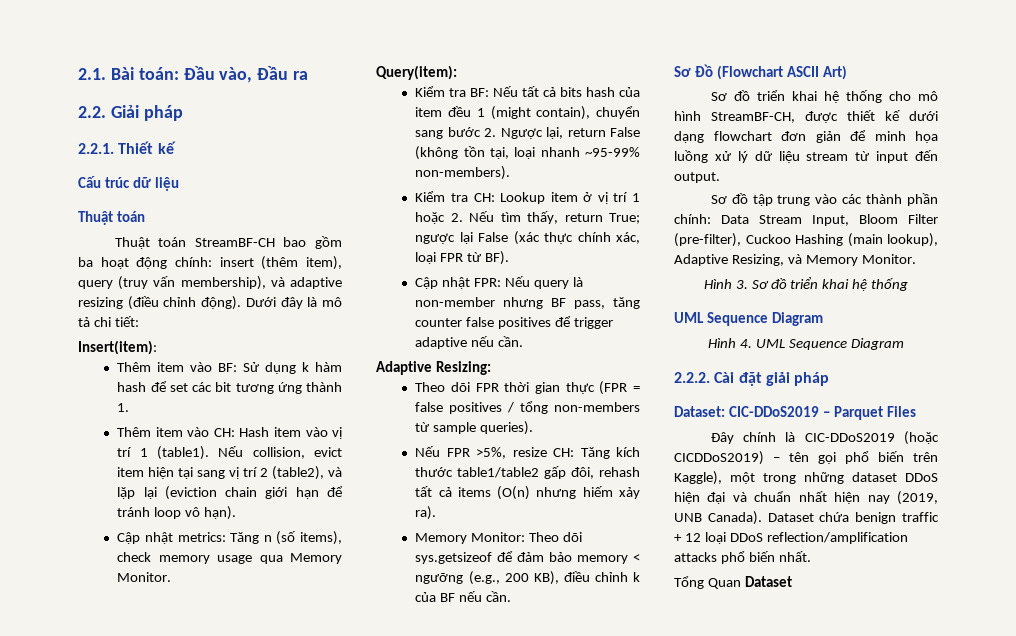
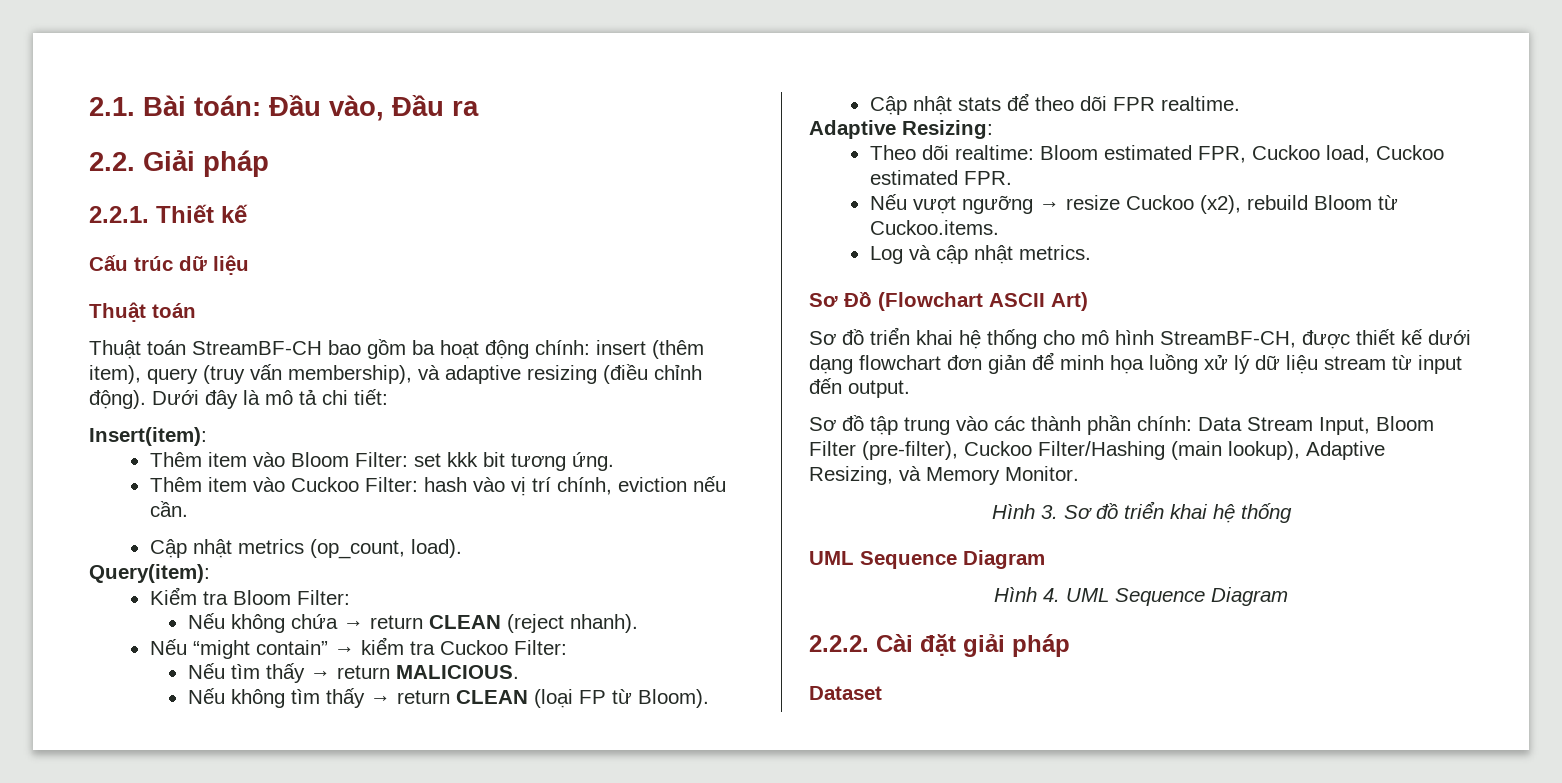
- Thêm item vào BF: Sử dụng k hàm hash để set các bit tương ứng thành 1.
- Thêm item vào CH: Hash item vào vị trí 1 (table1). Nếu collision, evict item hiện tại sang vị trí 2 (table2), và lặp lại (eviction chain giới hạn để tránh loop vô hạn).
- Cập nhật metrics: Tăng n (số items), check memory usage qua Memory Monitor.
+ Thêm item vào Bloom Filter: set kkk bit tương ứng.
+ Thêm item vào Cuckoo Filter: hash vào vị trí chính, eviction nếu cần.
+ Cập nhật metrics (op_count, load).
  Query(item):
- Kiểm tra BF: Nếu tất cả bits hash của item đều 1 (might contain), chuyển sang bước 2. Ngược lại, return False (không tồn tại, loại nhanh ~95-99% non-members).
- Kiểm tra CH: Lookup item ở vị trí 1 hoặc 2. Nếu tìm thấy, return True; ngược lại False (xác thực chính xác, loại FPR từ BF).
- Cập nhật FPR: Nếu query là non-member nhưng BF pass, tăng counter false positives để trigger adaptive nếu cần.
+ Kiểm tra Bloom Filter:
+ Nếu không chứa → return CLEAN (reject nhanh).
+ Nếu “might contain” → kiểm tra Cuckoo Filter:
+ Nếu tìm thấy → return MALICIOUS.
+ Nếu không tìm thấy → return CLEAN (loại FP từ Bloom).
+ Cập nhật stats để theo dõi FPR realtime.
  Adaptive Resizing:
- Theo dõi FPR thời gian thực (FPR = false positives / tổng non-members từ sample queries).
- Nếu FPR >5%, resize CH: Tăng kích thước table1/table2 gấp đôi, rehash tất cả items (O(n) nhưng hiếm xảy ra).
- Memory Monitor: Theo dõi sys.getsizeof để đảm bảo memory < ngưỡng (e.g., 200 KB), điều chỉnh k của BF nếu cần.
+ Theo dõi realtime: Bloom estimated FPR, Cuckoo load, Cuckoo estimated FPR.
+ Nếu vượt ngưỡng → resize Cuckoo (x2), rebuild Bloom từ Cuckoo.items.
+ Log và cập nhật metrics.
- Sơ đồ tập trung vào các thành phần chính: Data Stream Input, Bloom Filter (pre-filter), Cuckoo Hashing (main lookup), Adaptive Resizing, và Memory Monitor.
+ Sơ đồ tập trung vào các thành phần chính: Data Stream Input, Bloom Filter (pre-filter), Cuckoo Filter/Hashing (main lookup), Adaptive Resizing, và Memory Monitor.
- Dataset: CIC-DDoS2019 – Parquet Files
- Đây chính là CIC-DDoS2019 (hoặc CICDDoS2019) – tên gọi phổ biến trên Kaggle), một trong những dataset DDoS hiện đại và chuẩn nhất hiện nay (2019, UNB Canada). Dataset chứa benign traffic + 12 loại DDoS reflection/amplification attacks phổ biến nhất.
- Tổng Quan Dataset
+ Dataset

